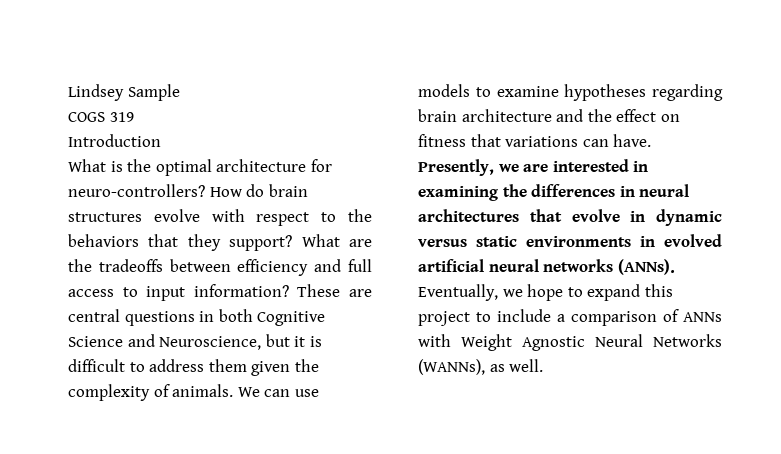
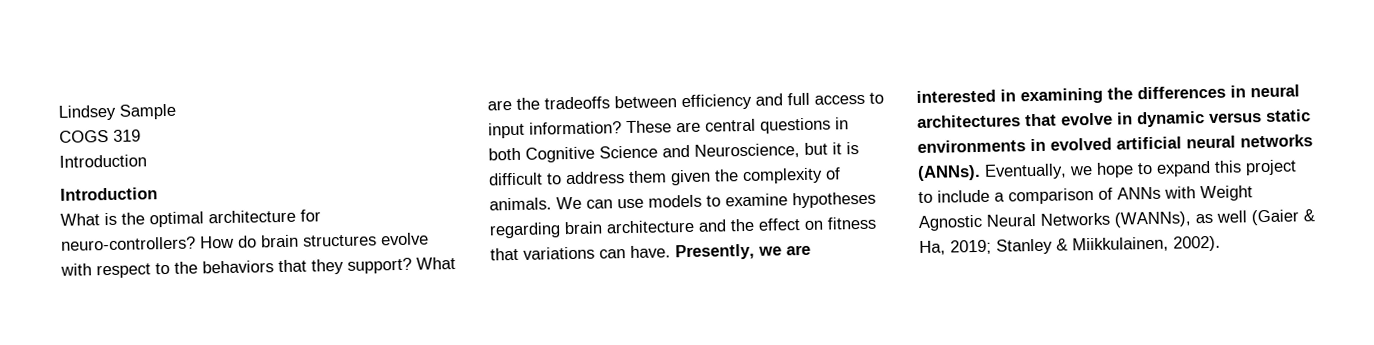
  COGS 319
+ Introduction
- Eventually, we hope to expand this project to include a comparison of ANNs with Weight Agnostic Neural Networks (WANNs), as well.
+ Eventually, we hope to expand this project to include a comparison of ANNs with Weight Agnostic Neural Networks (WANNs), as well (Gaier & Ha, 2019; Stanley & Miikkulainen, 2002).

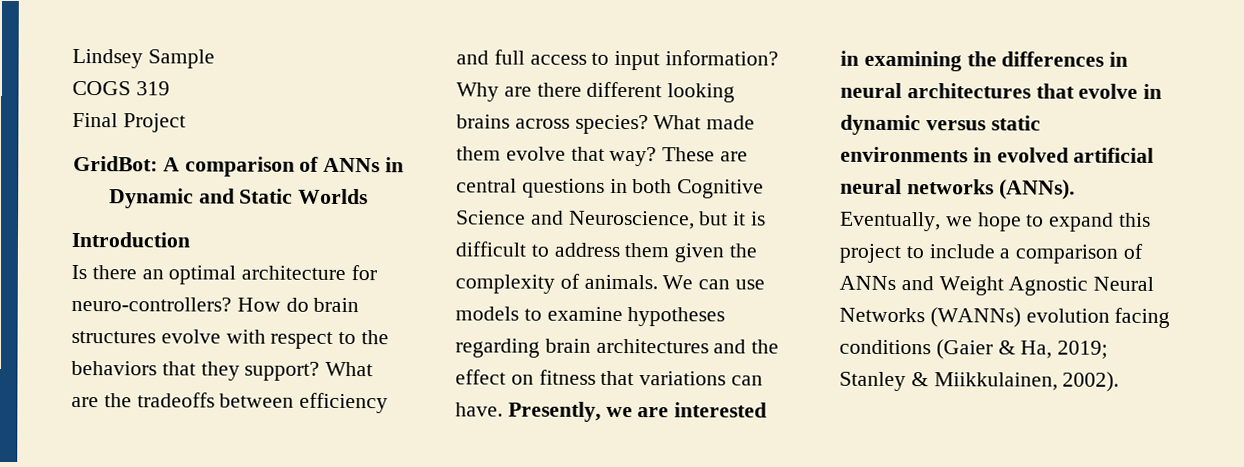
  COGS 319
+ Final Project
+ GridBot: A comparison of ANNs in Dynamic and Static Worlds
  Introduction
- Introduction
- What is the optimal architecture for neuro-controllers?
+ Is there an optimal architecture for neuro-controllers?
+ Why are there different looking brains across species? What made them evolve that way?
- We can use models to examine hypotheses regarding brain architecture and the effect on fitness that variations can have.
+ We can use models to examine hypotheses regarding brain architectures and the effect on fitness that variations can have.
- Eventually, we hope to expand this project to include a comparison of ANNs with Weight Agnostic Neural Networks (WANNs), as well (Gaier & Ha, 2019; Stanley & Miikkulainen, 2002).
+ Eventually, we hope to expand this project to include a comparison of ANNs and Weight Agnostic Neural Networks (WANNs) evolution facing conditions (Gaier & Ha, 2019; Stanley & Miikkulainen, 2002).

